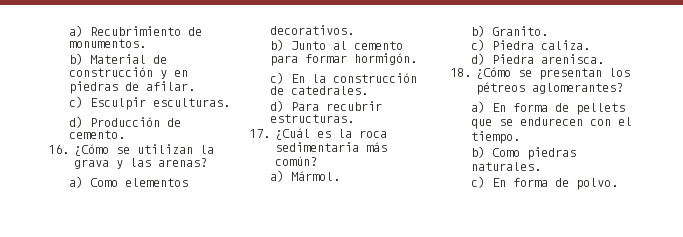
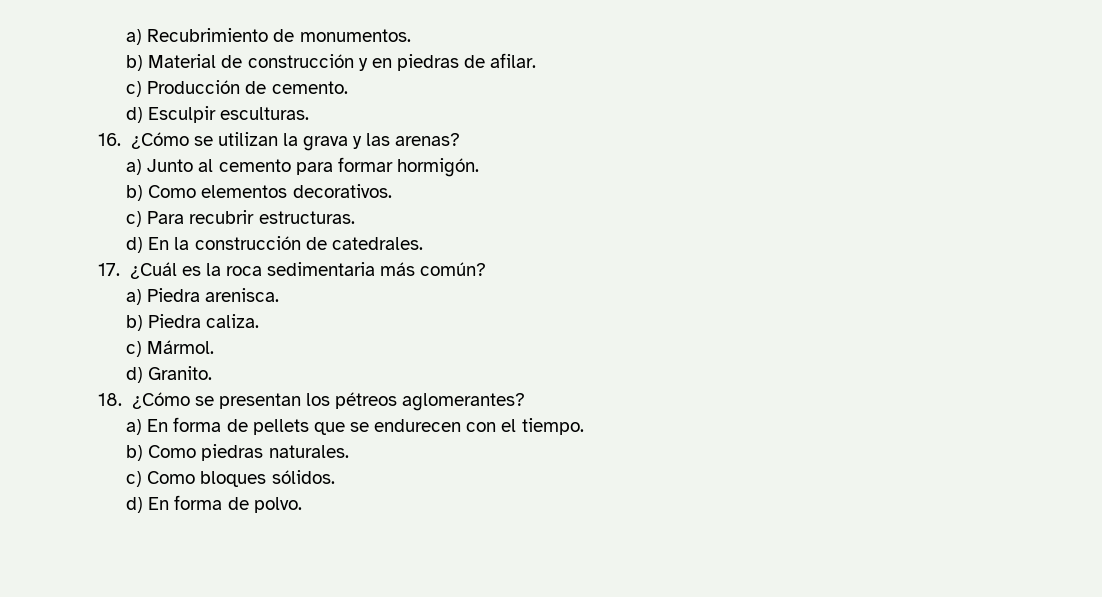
- c) Esculpir esculturas.
- d) Producción de cemento.
+ c) Producción de cemento.
+ d) Esculpir esculturas.
- a) Como elementos decorativos.
- b) Junto al cemento para formar hormigón.
+ a) Junto al cemento para formar hormigón.
- c) En la construcción de catedrales.
+ b) Como elementos decorativos.
+ c) Para recubrir estructuras.
+ d) En la construcción de catedrales.
- d) Para recubrir estructuras.
- a) Mármol.
- b) Granito.
- c) Piedra caliza.
+ a) Piedra arenisca.
+ b) Piedra caliza.
- d) Piedra arenisca.
+ c) Mármol.
+ d) Granito.
- c) En forma de polvo.
+ c) Como bloques sólidos.
+ d) En forma de polvo.

